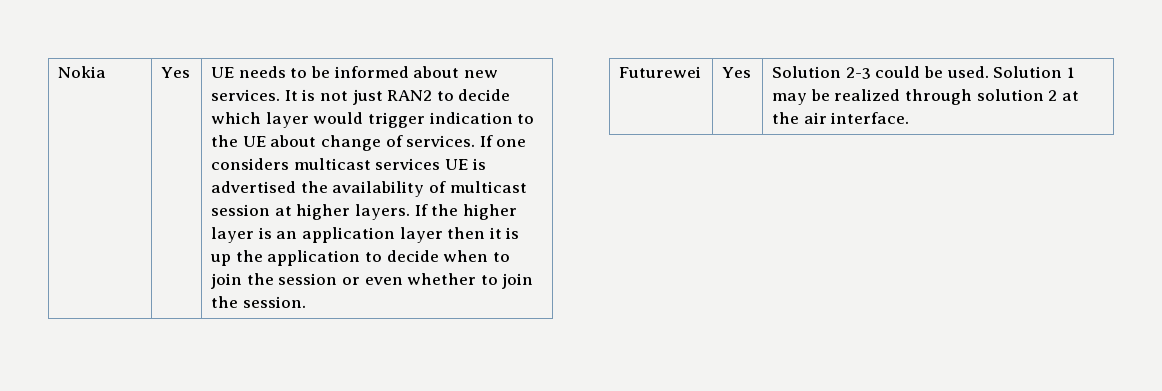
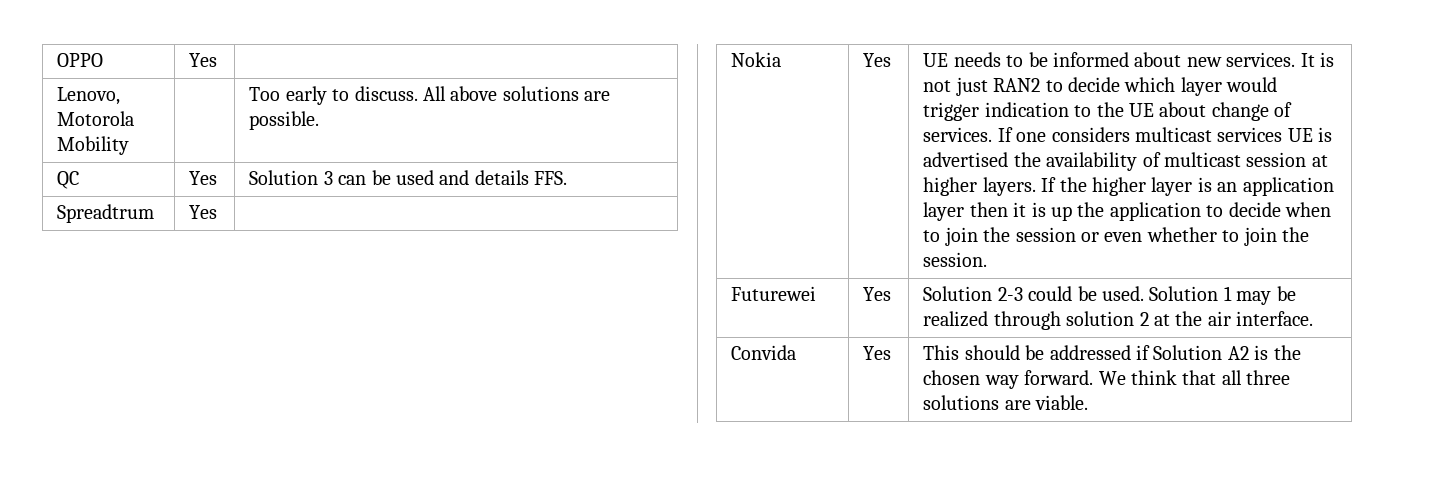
+ OPPO | Yes |
+ Lenovo, Motorola Mobility | | Too early to discuss. All above solutions are possible.
+ QC | Yes | Solution 3 can be used and details FFS.
+ Spreadtrum | Yes |
+ Convida | Yes | This should be addressed if Solution A2 is the chosen way forward. We think that all three solutions are viable.

